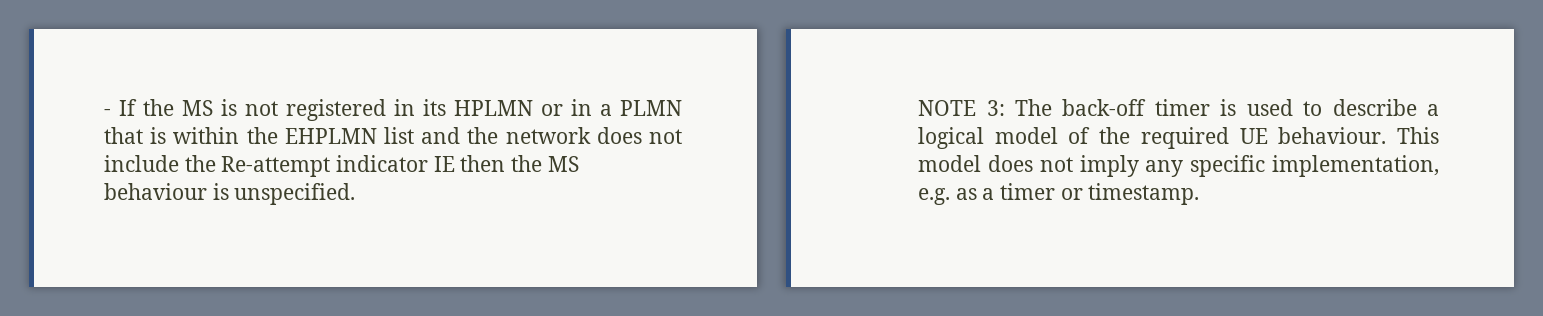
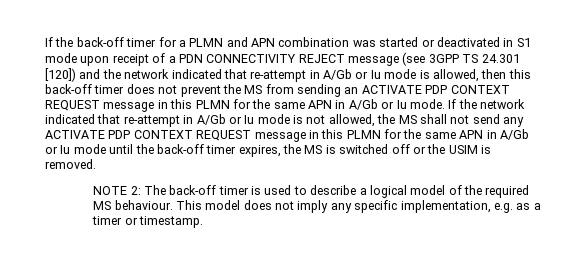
- - If the MS is not registered in its HPLMN or in a PLMN that is within the EHPLMN list and the network does not include the Re-attempt indicator IE then the MS behaviour is unspecified.
+ If the back-off timer for a PLMN and APN combination was started or deactivated in S1 mode upon receipt of a PDN CONNECTIVITY REJECT message (see 3GPP TS 24.301 [120]) and the network indicated that re-attempt in A/Gb or Iu mode is allowed, then this back-off timer does not prevent the MS from sending an ACTIVATE PDP CONTEXT REQUEST message in this PLMN for the same APN in A/Gb or Iu mode. If the network indicated that re-attempt in A/Gb or Iu mode is not allowed, the MS shall not send any ACTIVATE PDP CONTEXT REQUEST message in this PLMN for the same APN in A/Gb or Iu mode until the back-off timer expires, the MS is switched off or the USIM is removed.
- NOTE 3: The back-off timer is used to describe a logical model of the required UE behaviour.
+ NOTE 2: The back-off timer is used to describe a logical model of the required MS behaviour.

